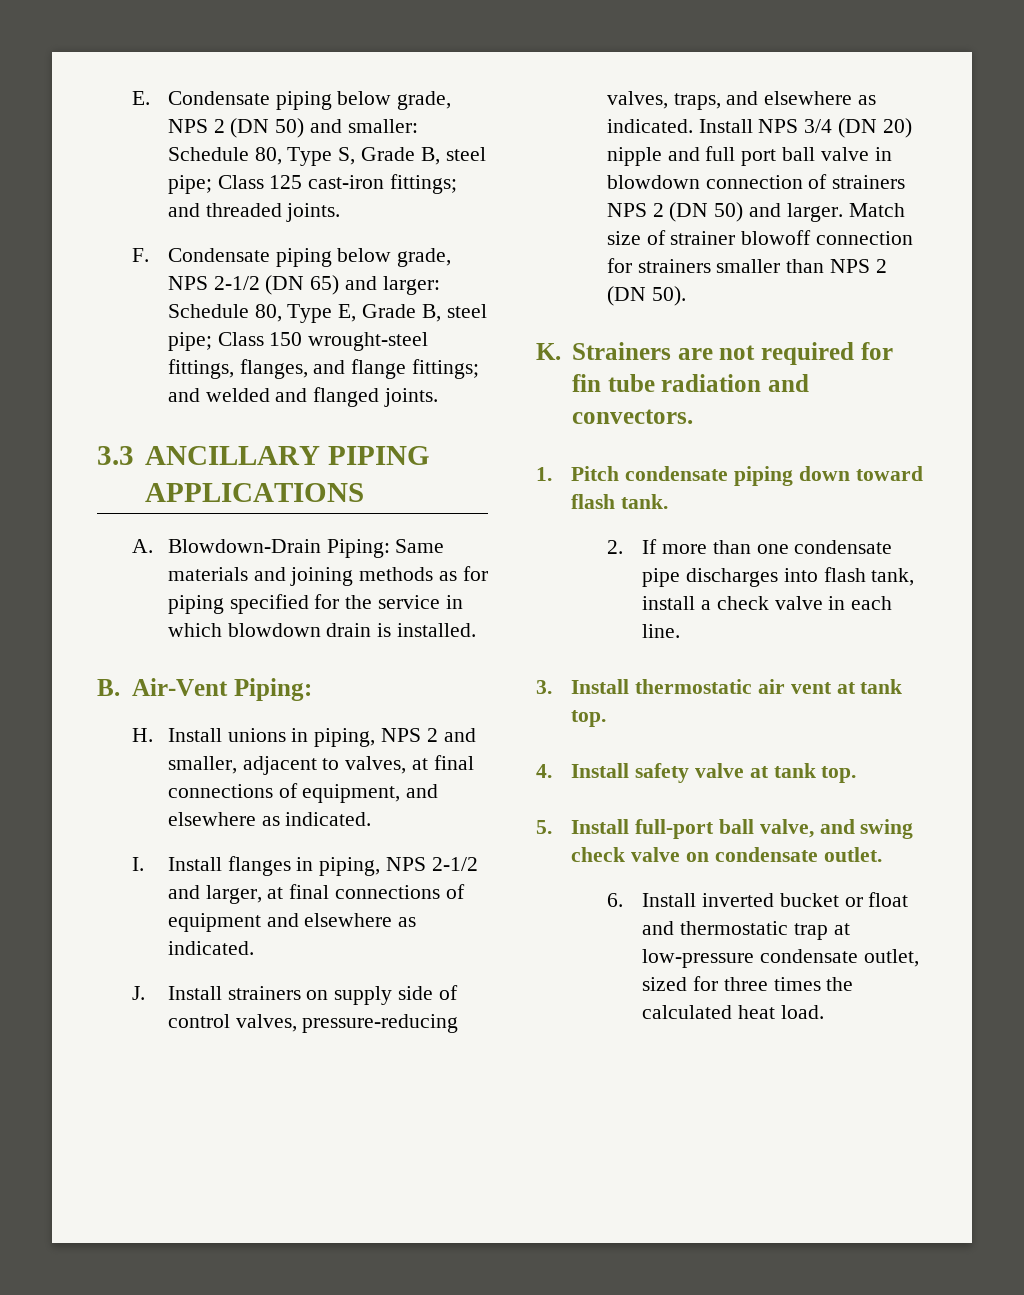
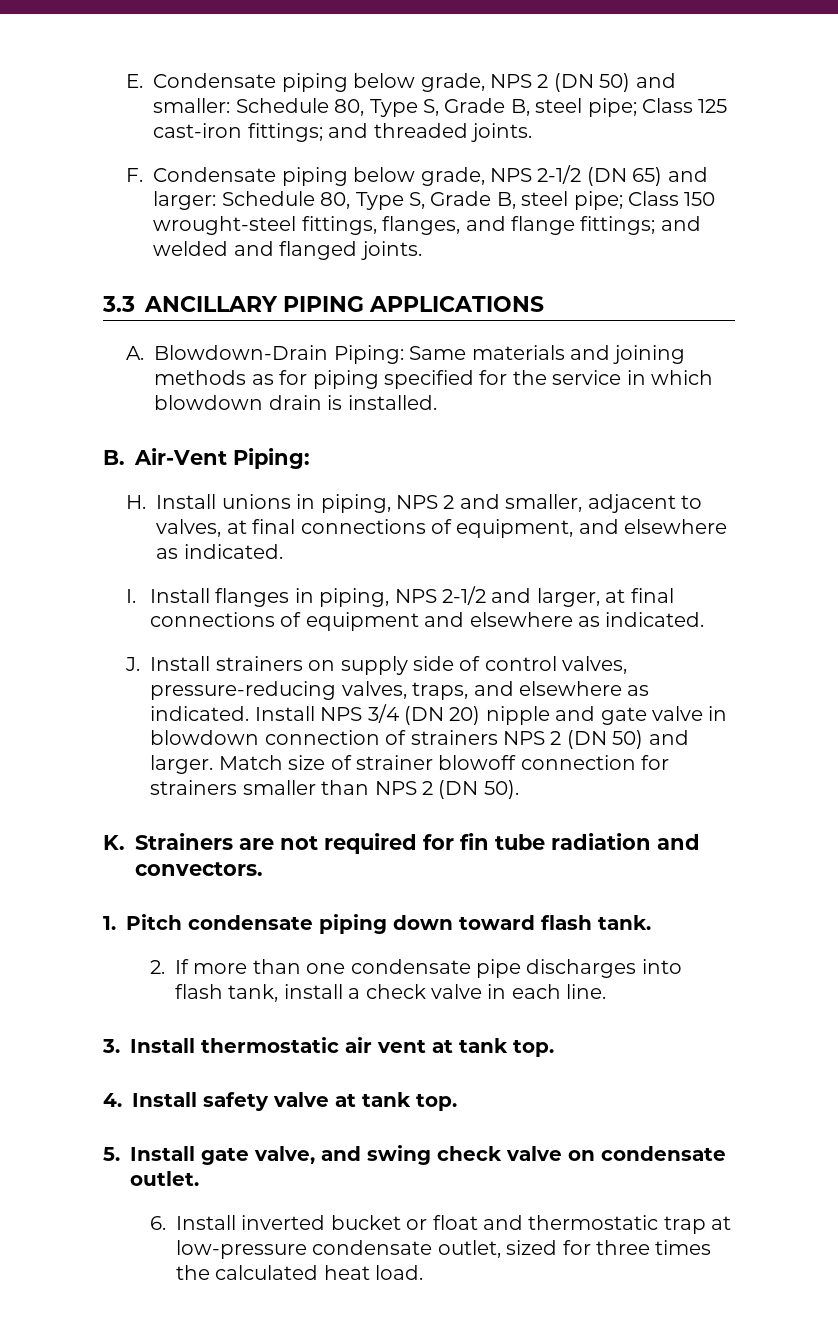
- F. Condensate piping below grade, NPS 2-1/2 (DN 65) and larger: Schedule 80, Type E, Grade B, steel pipe; Class 150 wrought-steel fittings, flanges, and flange fittings; and welded and flanged joints.
+ F. Condensate piping below grade, NPS 2-1/2 (DN 65) and larger: Schedule 80, Type S, Grade B, steel pipe; Class 150 wrought-steel fittings, flanges, and flange fittings; and welded and flanged joints.
- Install NPS 3/4 (DN 20) nipple and full port ball valve in blowdown connection of strainers NPS 2 (DN 50) and larger.
+ Install NPS 3/4 (DN 20) nipple and gate valve in blowdown connection of strainers NPS 2 (DN 50) and larger.
- 5. Install full-port ball valve, and swing check valve on condensate outlet.
+ 5. Install gate valve, and swing check valve on condensate outlet.

